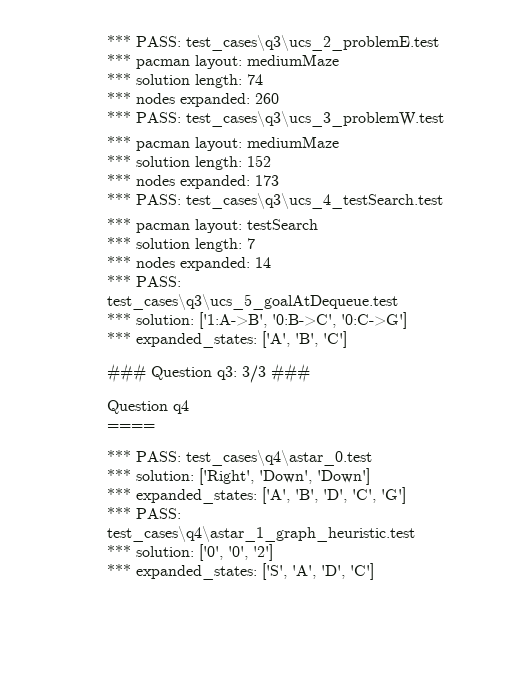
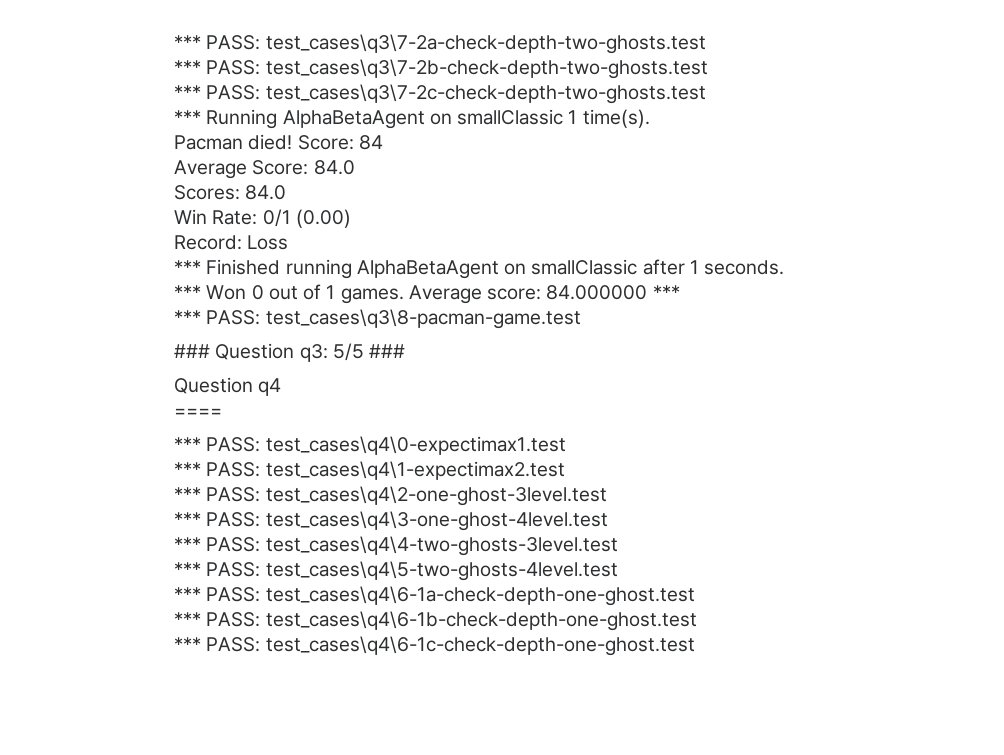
- *** PASS: test_cases\q3\ucs_2_problemE.test
- *** pacman layout: mediumMaze
- *** solution length: 74
- *** nodes expanded: 260
- *** PASS: test_cases\q3\ucs_3_problemW.test
- *** pacman layout: mediumMaze
- *** solution length: 152
- *** nodes expanded: 173
- *** PASS: test_cases\q3\ucs_4_testSearch.test
- *** pacman layout: testSearch
- *** solution length: 7
- *** nodes expanded: 14
- *** PASS: test_cases\q3\ucs_5_goalAtDequeue.test
- *** solution: ['1:A->B', '0:B->C', '0:C->G']
- *** expanded_states: ['A', 'B', 'C']
+ *** PASS: test_cases\q3\7-2a-check-depth-two-ghosts.test
+ *** PASS: test_cases\q3\7-2b-check-depth-two-ghosts.test
+ *** PASS: test_cases\q3\7-2c-check-depth-two-ghosts.test
+ *** Running AlphaBetaAgent on smallClassic 1 time(s).
+ Pacman died! Score: 84
+ Average Score: 84.0
+ Scores: 84.0
+ Win Rate: 0/1 (0.00)
+ Record: Loss
+ *** Finished running AlphaBetaAgent on smallClassic after 1 seconds.
+ *** Won 0 out of 1 games. Average score: 84.000000 ***
+ *** PASS: test_cases\q3\8-pacman-game.test
- ### Question q3: 3/3 ###
+ ### Question q3: 5/5 ###
- *** PASS: test_cases\q4\astar_0.test
- *** solution: ['Right', 'Down', 'Down']
- *** expanded_states: ['A', 'B', 'D', 'C', 'G']
- *** PASS: test_cases\q4\astar_1_graph_heuristic.test
- *** solution: ['0', '0', '2']
- *** expanded_states: ['S', 'A', 'D', 'C']
+ *** PASS: test_cases\q4\0-expectimax1.test
+ *** PASS: test_cases\q4\1-expectimax2.test
+ *** PASS: test_cases\q4\2-one-ghost-3level.test
+ *** PASS: test_cases\q4\3-one-ghost-4level.test
+ *** PASS: test_cases\q4\4-two-ghosts-3level.test
+ *** PASS: test_cases\q4\5-two-ghosts-4level.test
+ *** PASS: test_cases\q4\6-1a-check-depth-one-ghost.test
+ *** PASS: test_cases\q4\6-1b-check-depth-one-ghost.test
+ *** PASS: test_cases\q4\6-1c-check-depth-one-ghost.test

